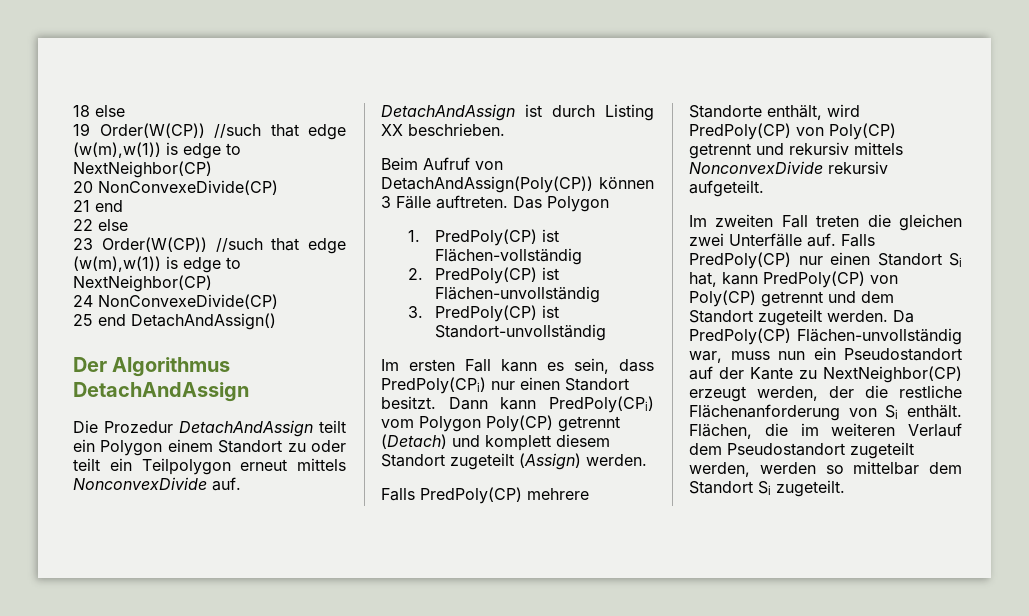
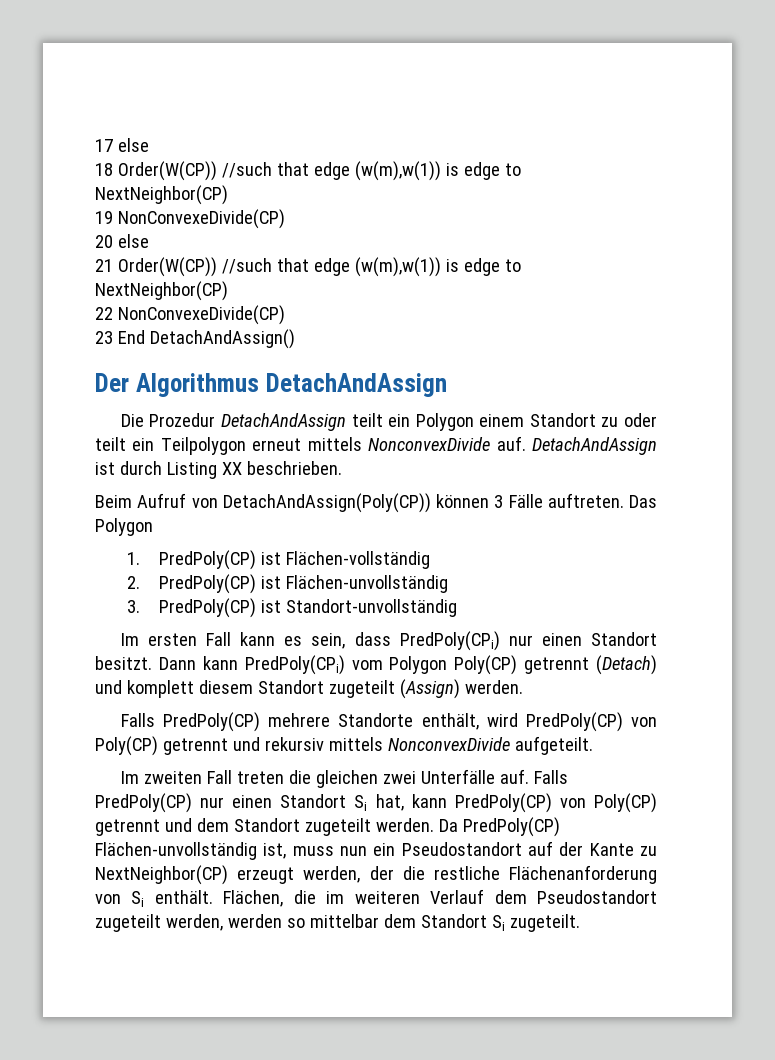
- 18 else
- 19 Order(W(CP)) //such that edge (w(m),w(1)) is edge to NextNeighbor(CP)
- 20 NonConvexeDivide(CP)
- 21 end
- 22 else
- 23 Order(W(CP)) //such that edge (w(m),w(1)) is edge to NextNeighbor(CP)
- 24 NonConvexeDivide(CP)
- 25 end DetachAndAssign()
+ 17 else
+ 18 Order(W(CP)) //such that edge (w(m),w(1)) is edge to NextNeighbor(CP)
+ 19 NonConvexeDivide(CP)
+ 20 else
+ 21 Order(W(CP)) //such that edge (w(m),w(1)) is edge to NextNeighbor(CP)
+ 22 NonConvexeDivide(CP)
+ 23 End DetachAndAssign()
- Falls PredPoly(CP) mehrere Standorte enthält, wird PredPoly(CP) von Poly(CP) getrennt und rekursiv mittels NonconvexDivide rekursiv aufgeteilt.
+ Falls PredPoly(CP) mehrere Standorte enthält, wird PredPoly(CP) von Poly(CP) getrennt und rekursiv mittels NonconvexDivide aufgeteilt.
- Da PredPoly(CP) Flächen-unvollständig war, muss nun ein Pseudostandort auf der Kante zu NextNeighbor(CP) erzeugt werden, der die restliche Flächenanforderung von Si enthält.
+ Da PredPoly(CP) Flächen-unvollständig ist, muss nun ein Pseudostandort auf der Kante zu NextNeighbor(CP) erzeugt werden, der die restliche Flächenanforderung von Si enthält.

